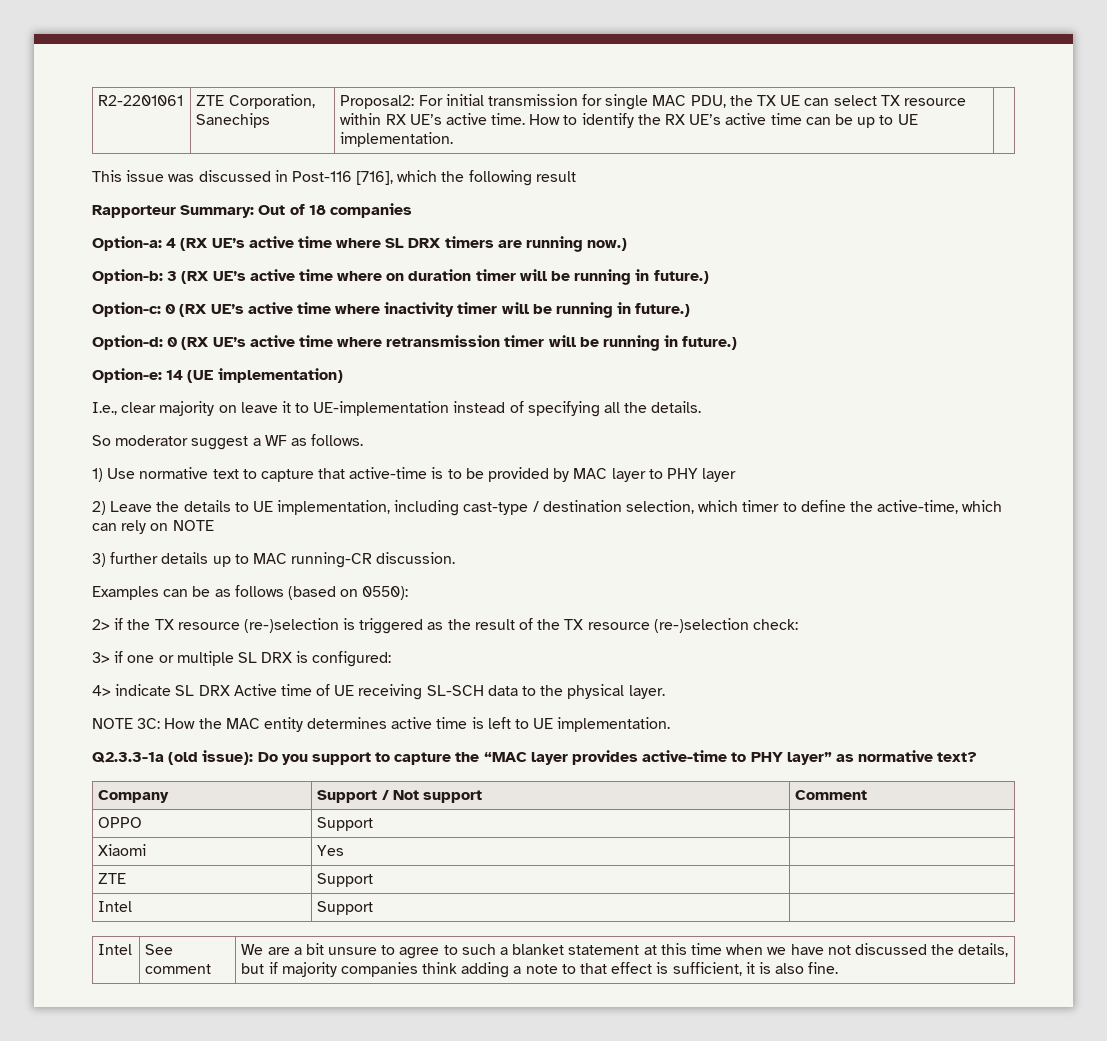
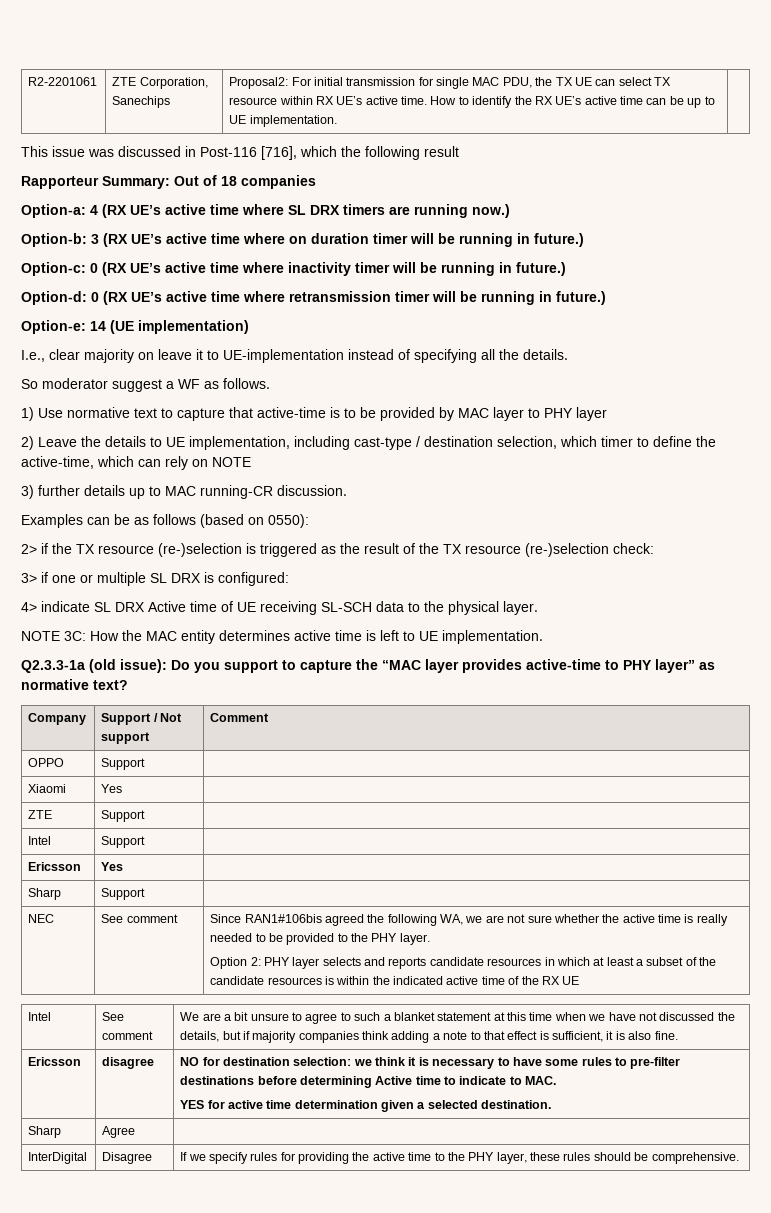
+ Ericsson | Yes |
+ Sharp | Support |
+ NEC | See comment | Since RAN1#106bis agreed the following WA, we are not sure whether the active time is really needed to be provided to the PHY layer.
+ Option 2: PHY layer selects and reports candidate resources in which at least a subset of the candidate resources is within the indicated active time of the RX UE
+ Ericsson | disagree | NO for destination selection: we think it is necessary to have some rules to pre-filter destinations before determining Active time to indicate to MAC.
+ YES for active time determination given a selected destination.
+ Sharp | Agree |
+ InterDigital | Disagree | If we specify rules for providing the active time to the PHY layer, these rules should be comprehensive.

